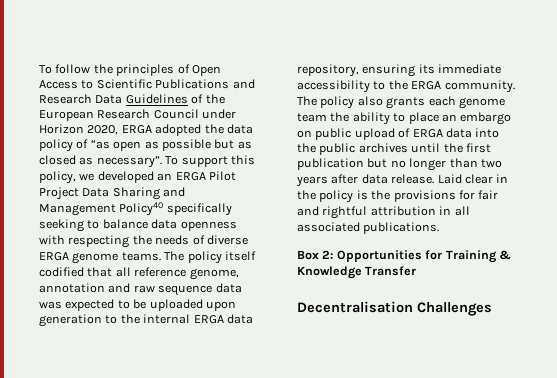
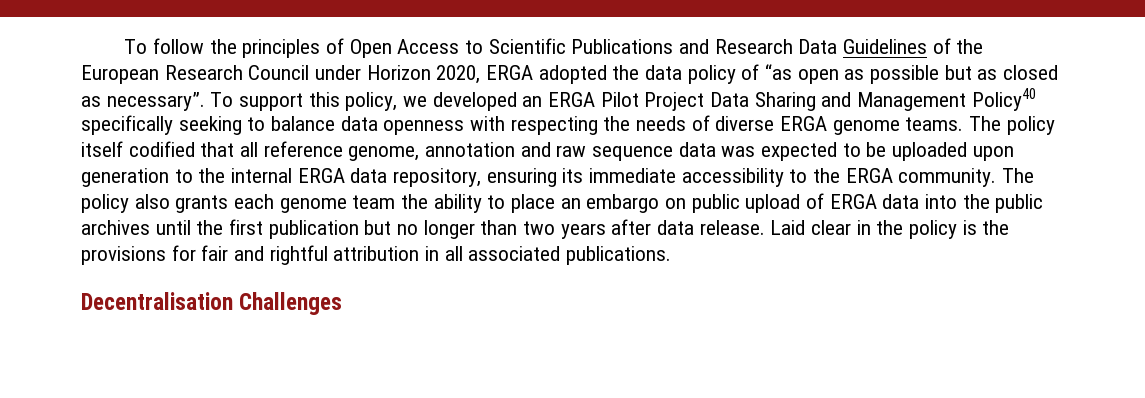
- Box 2: Opportunities for Training & Knowledge Transfer

